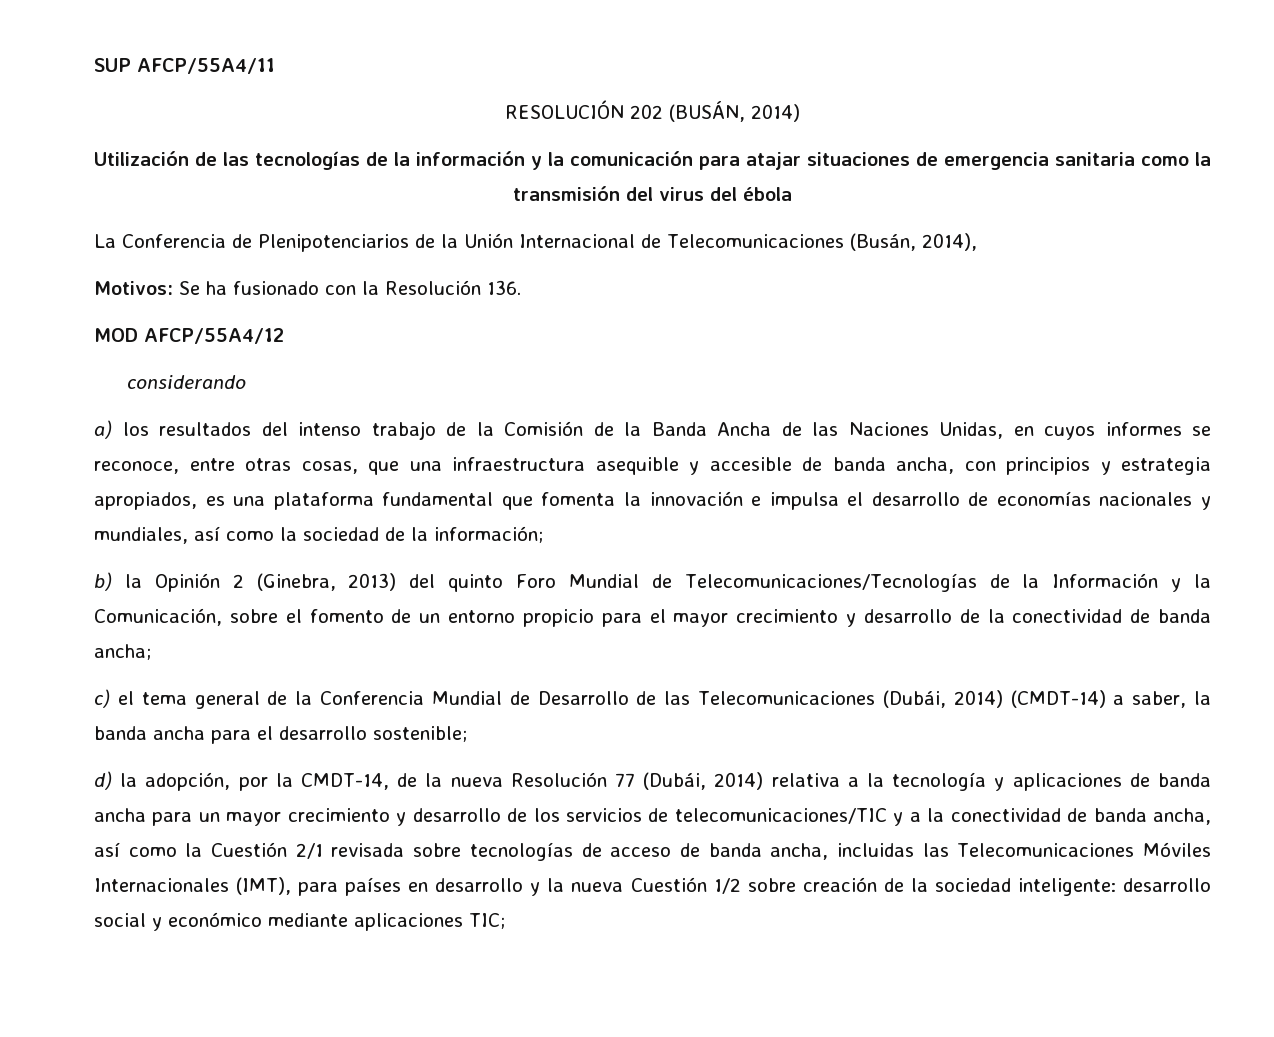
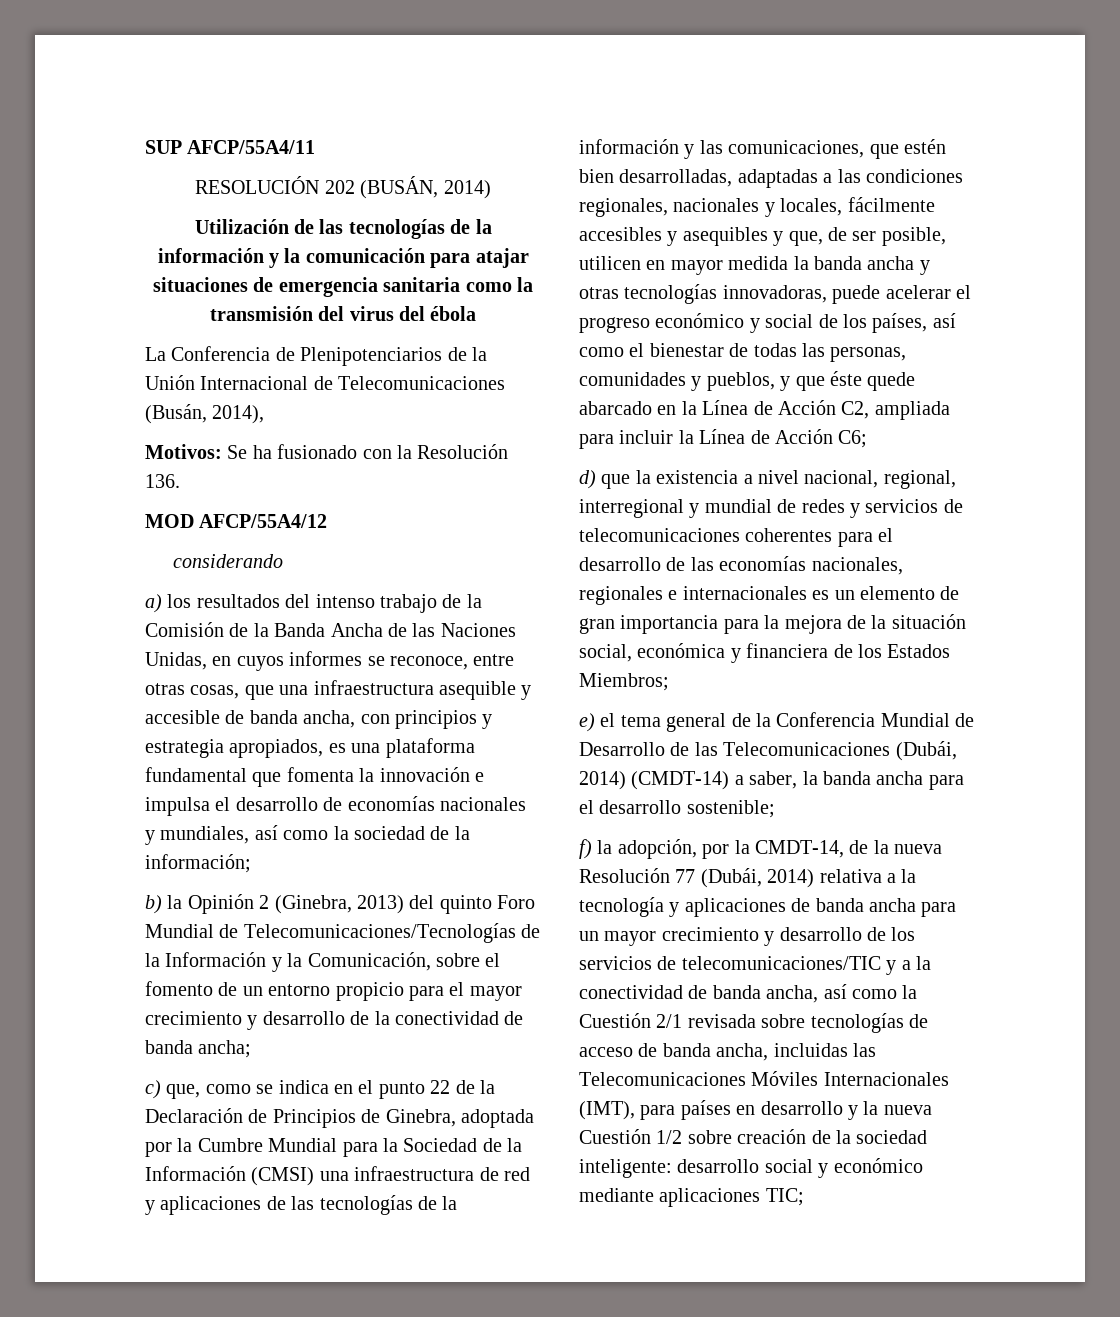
- c) el tema general de la Conferencia Mundial de Desarrollo de las Telecomunicaciones (Dubái, 2014) (CMDT-14) a saber, la banda ancha para el desarrollo sostenible;
+ c) que, como se indica en el punto 22 de la Declaración de Principios de Ginebra, adoptada por la Cumbre Mundial para la Sociedad de la Información (CMSI) una infraestructura de red y aplicaciones de las tecnologías de la información y las comunicaciones, que estén bien desarrolladas, adaptadas a las condiciones regionales, nacionales y locales, fácilmente accesibles y asequibles y que, de ser posible, utilicen en mayor medida la banda ancha y otras tecnologías innovadoras, puede acelerar el progreso económico y social de los países, así como el bienestar de todas las personas, comunidades y pueblos, y que éste quede abarcado en la Línea de Acción C2, ampliada para incluir la Línea de Acción C6;
+ d) que la existencia a nivel nacional, regional, interregional y mundial de redes y servicios de telecomunicaciones coherentes para el desarrollo de las economías nacionales, regionales e internacionales es un elemento de gran importancia para la mejora de la situación social, económica y financiera de los Estados Miembros;
+ e) el tema general de la Conferencia Mundial de Desarrollo de las Telecomunicaciones (Dubái, 2014) (CMDT-14) a saber, la banda ancha para el desarrollo sostenible;
- d) la adopción, por la CMDT-14, de la nueva Resolución 77 (Dubái, 2014) relativa a la tecnología y aplicaciones de banda ancha para un mayor crecimiento y desarrollo de los servicios de telecomunicaciones/TIC y a la conectividad de banda ancha, así como la Cuestión 2/1 revisada sobre tecnologías de acceso de banda ancha, incluidas las Telecomunicaciones Móviles Internacionales (IMT), para países en desarrollo y la nueva Cuestión 1/2 sobre creación de la sociedad inteligente:
+ f) la adopción, por la CMDT-14, de la nueva Resolución 77 (Dubái, 2014) relativa a la tecnología y aplicaciones de banda ancha para un mayor crecimiento y desarrollo de los servicios de telecomunicaciones/TIC y a la conectividad de banda ancha, así como la Cuestión 2/1 revisada sobre tecnologías de acceso de banda ancha, incluidas las Telecomunicaciones Móviles Internacionales (IMT), para países en desarrollo y la nueva Cuestión 1/2 sobre creación de la sociedad inteligente:

